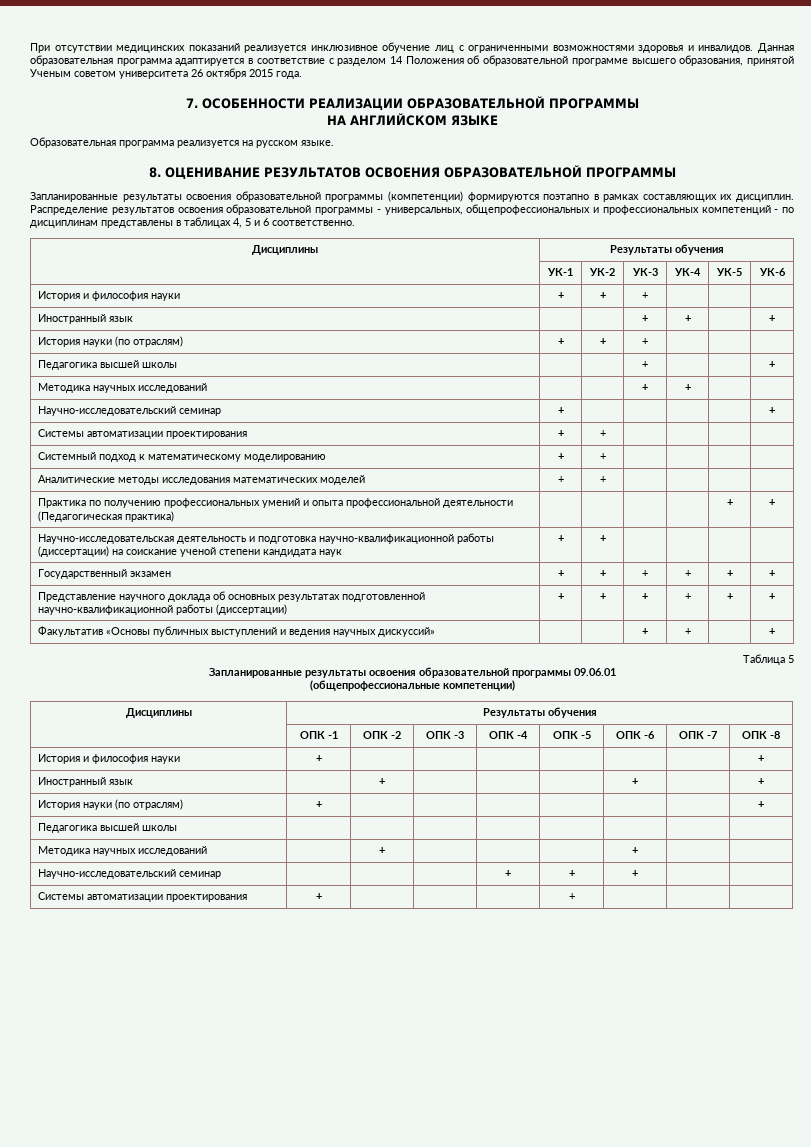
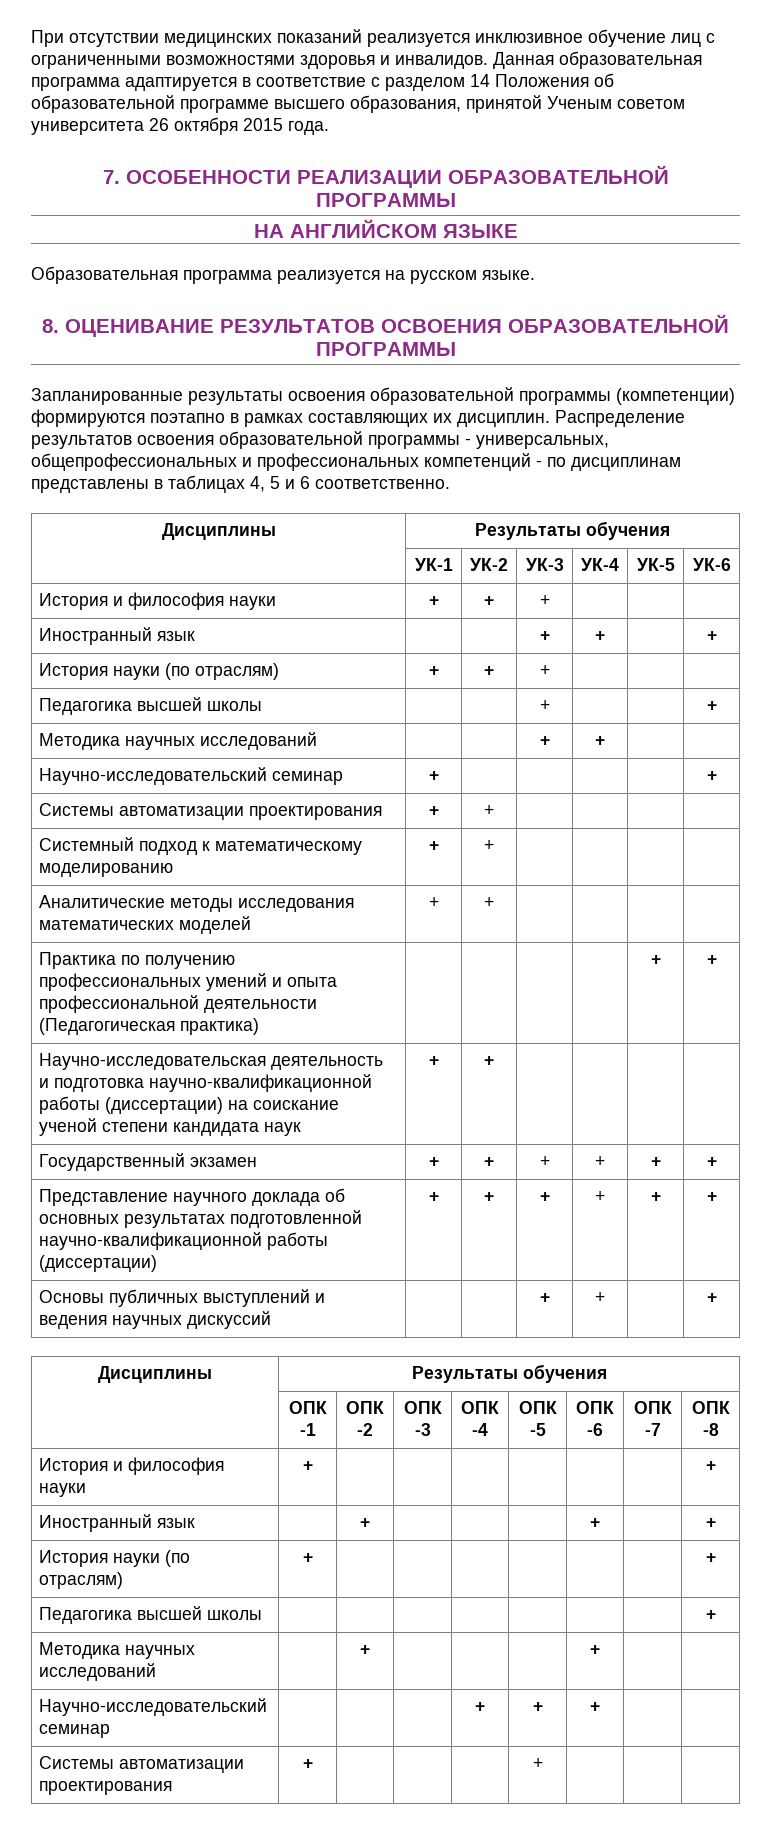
- Факультатив «Основы публичных выступлений и ведения научных дискуссий» | | | + | + | | +
- Таблица 5
- Запланированные результаты освоения образовательной программы 09.06.01
- (общепрофессиональные компетенции)
+ Основы публичных выступлений и ведения научных дискуссий | | | + | + | | +
- Педагогика высшей школы | | | | | | | |
+ Педагогика высшей школы | | | | | | | | +

